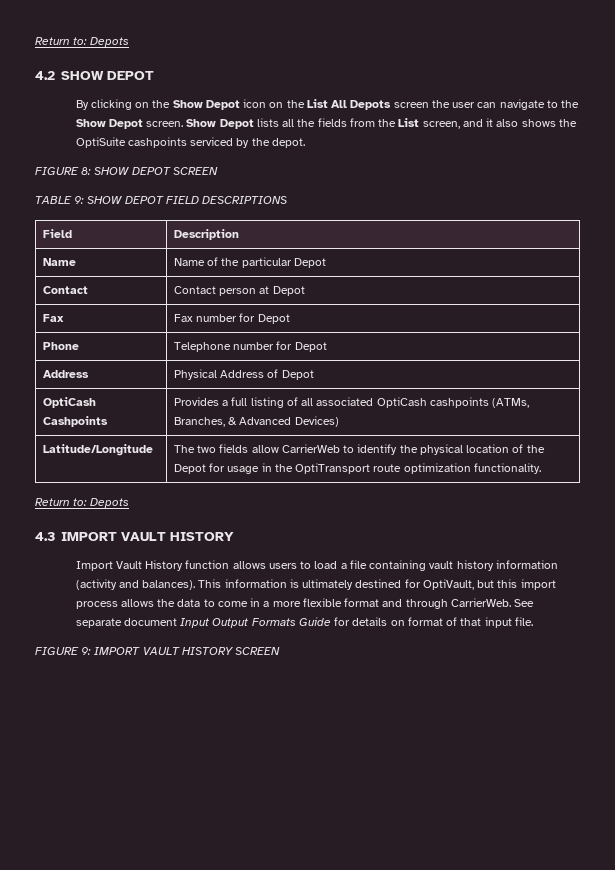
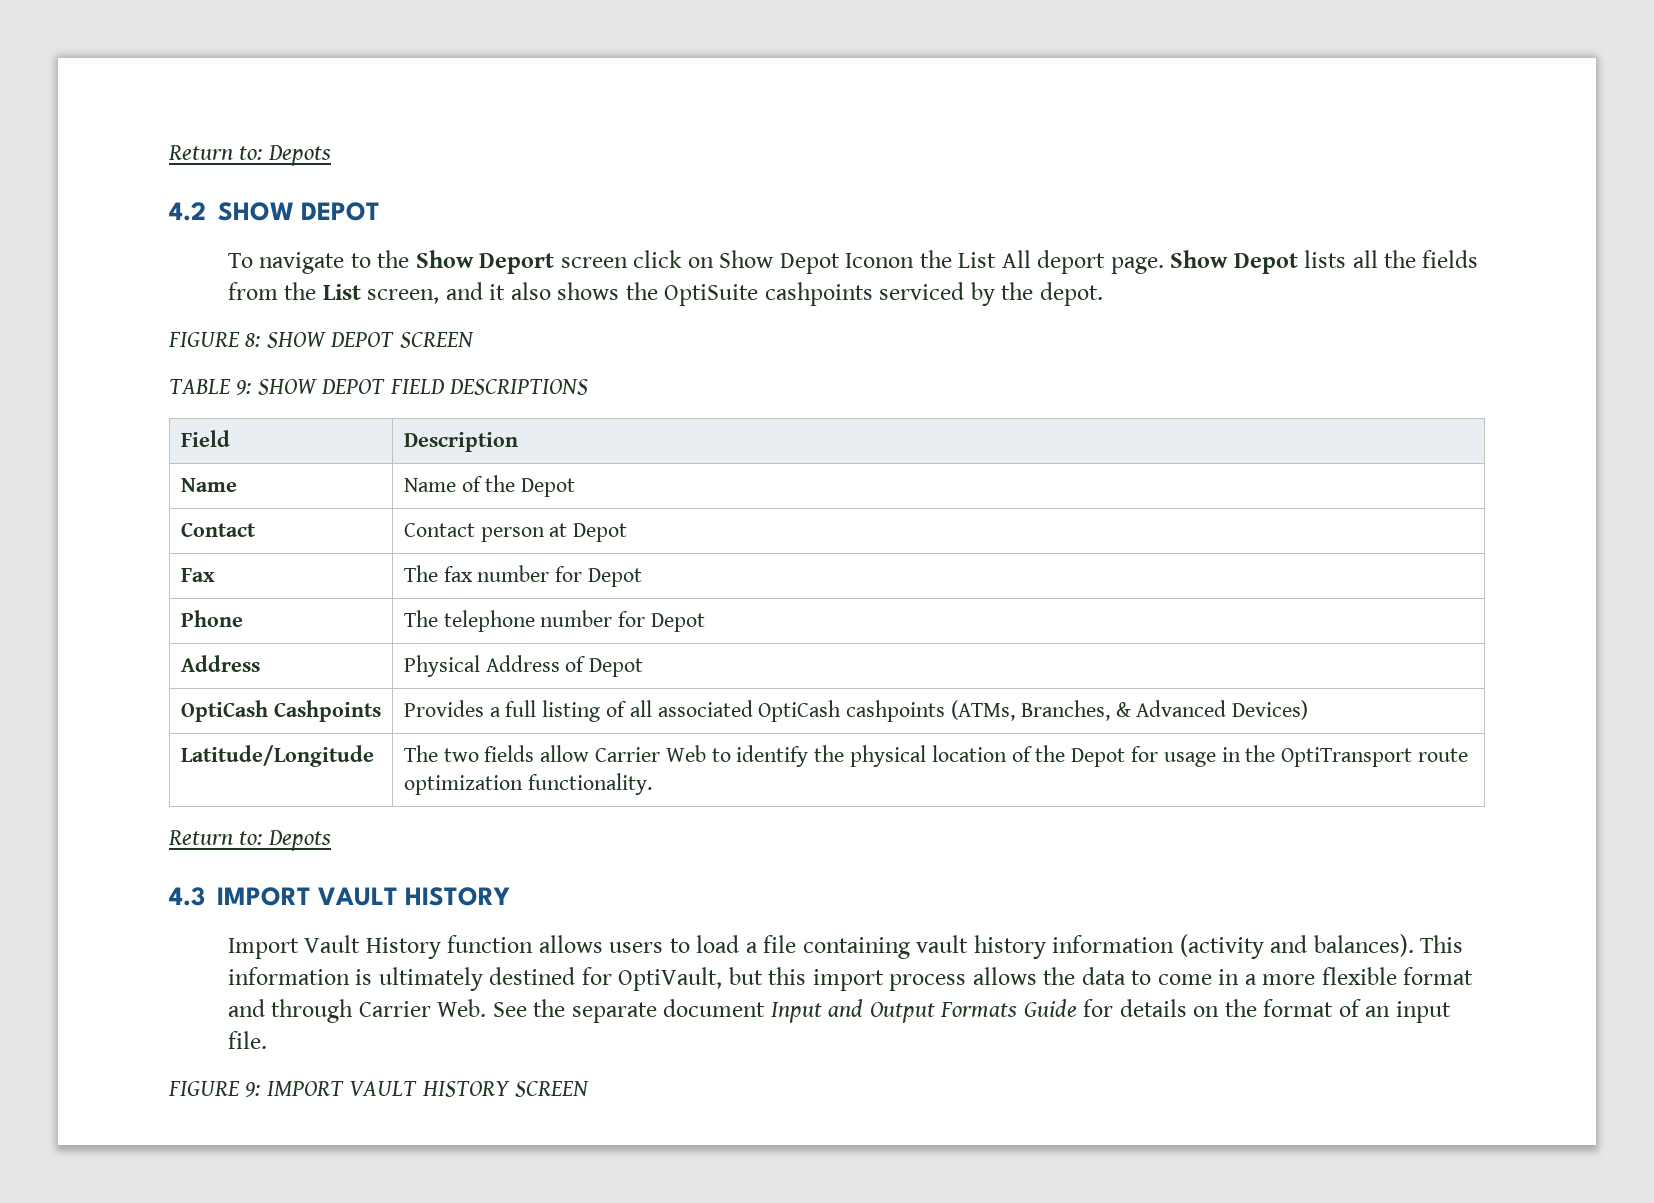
- By clicking on the Show Depot icon on the List All Depots screen the user can navigate to the Show Depot screen.
+ To navigate to the Show Deport screen click on Show Depot Iconon the List All deport page.
- Name | Name of the particular Depot
+ Name | Name of the Depot
- Fax | Fax number for Depot
+ Fax | The fax number for Depot
- Phone | Telephone number for Depot
+ Phone | The telephone number for Depot
- Latitude/Longitude | The two fields allow CarrierWeb to identify the physical location of the Depot for usage in the OptiTransport route optimization functionality.
+ Latitude/Longitude | The two fields allow Carrier Web to identify the physical location of the Depot for usage in the OptiTransport route optimization functionality.
- This information is ultimately destined for OptiVault, but this import process allows the data to come in a more flexible format and through CarrierWeb. See separate document Input Output Formats Guide for details on format of that input file.
+ This information is ultimately destined for OptiVault, but this import process allows the data to come in a more flexible format and through Carrier Web. See the separate document Input and Output Formats Guide for details on the format of an input file.

